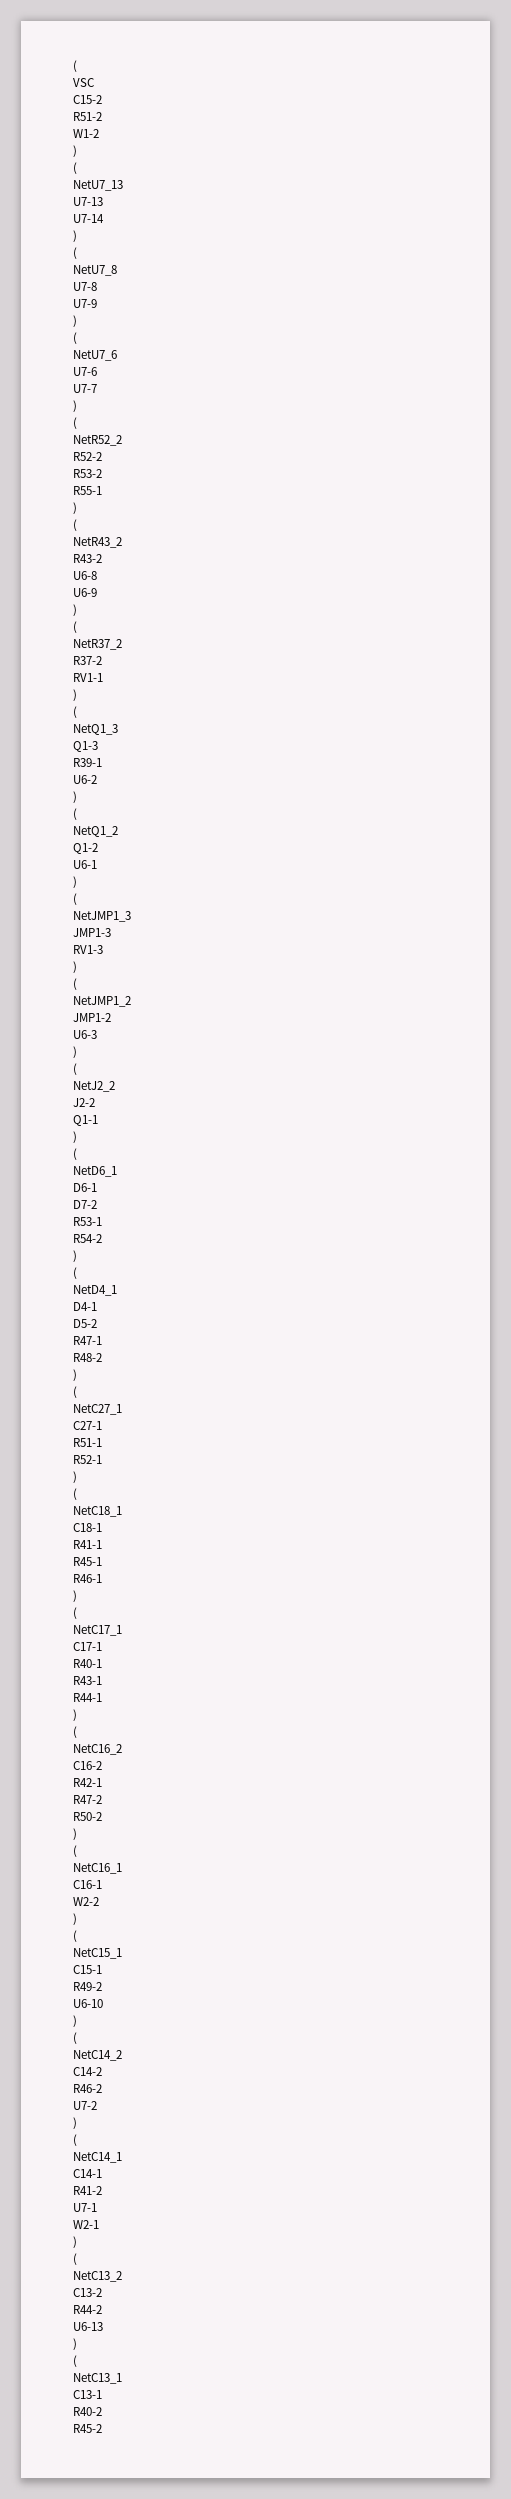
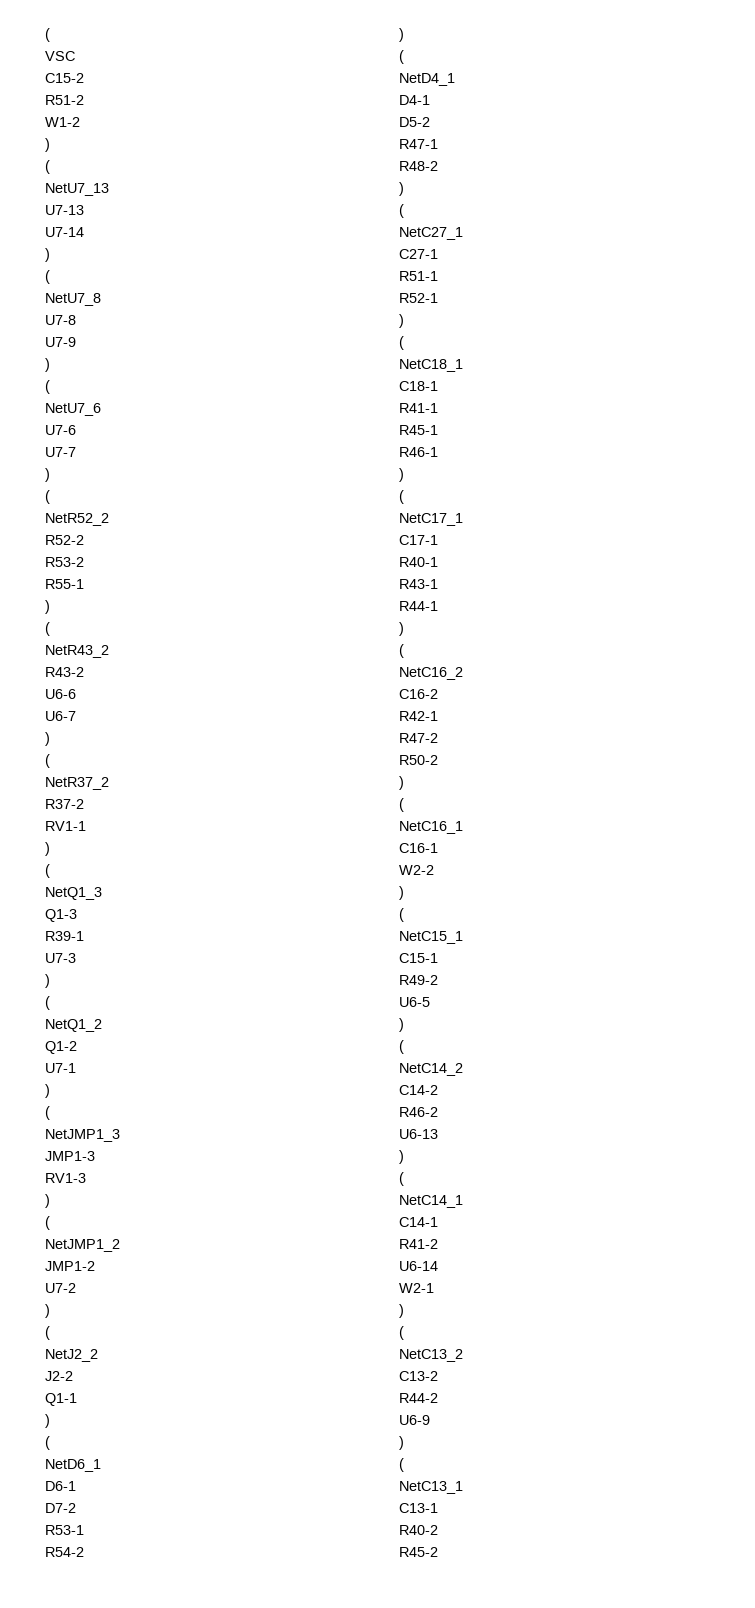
- U6-8
- U6-9
+ U6-6
+ U6-7
- U6-2
+ U7-3
- U6-1
+ U7-1
- U6-3
+ U7-2
- U6-10
+ U6-5
- U7-2
+ U6-13
- U7-1
+ U6-14
- U6-13
+ U6-9

